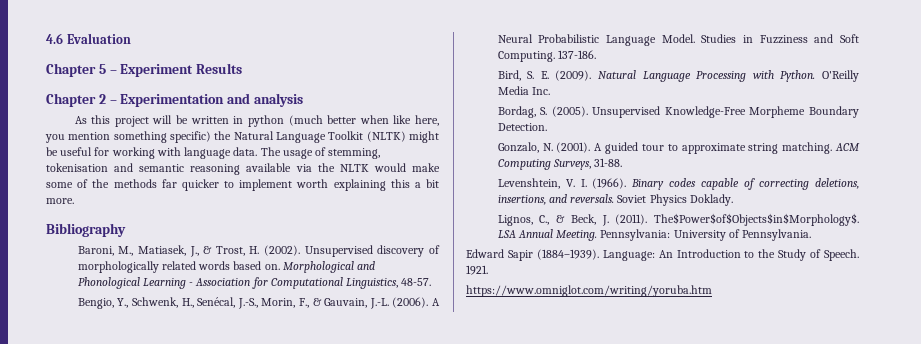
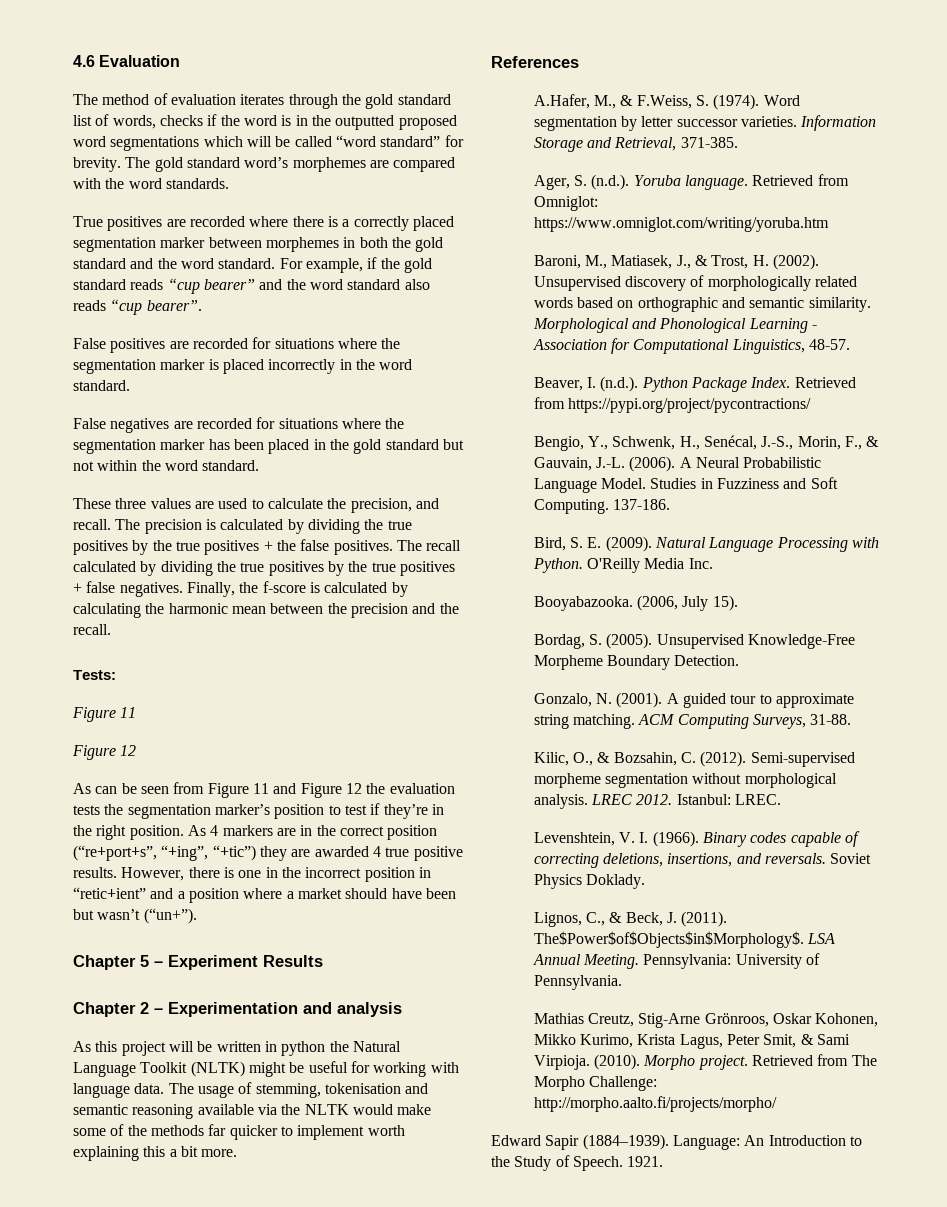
+ The method of evaluation iterates through the gold standard list of words, checks if the word is in the outputted proposed word segmentations which will be called “word standard” for brevity. The gold standard word’s morphemes are compared with the word standards.
+ True positives are recorded where there is a correctly placed segmentation marker between morphemes in both the gold standard and the word standard. For example, if the gold standard reads “cup bearer” and the word standard also reads “cup bearer”.
+ False positives are recorded for situations where the segmentation marker is placed incorrectly in the word standard.
+ False negatives are recorded for situations where the segmentation marker has been placed in the gold standard but not within the word standard.
+ These three values are used to calculate the precision, and recall. The precision is calculated by dividing the true positives by the true positives + the false positives. The recall calculated by dividing the true positives by the true positives + false negatives. Finally, the f-score is calculated by calculating the harmonic mean between the precision and the recall.
+ Tests:
+ Figure 11
+ Figure 12
+ As can be seen from Figure 11 and Figure 12 the evaluation tests the segmentation marker’s position to test if they’re in the right position. As 4 markers are in the correct position (“re+port+s”, “+ing”, “+tic”) they are awarded 4 true positive results. However, there is one in the incorrect position in “retic+ient” and a position where a market should have been but wasn’t (“un+”).
- As this project will be written in python (much better when like here, you mention something specific) the Natural Language Toolkit (NLTK) might be useful for working with language data.
+ As this project will be written in python the Natural Language Toolkit (NLTK) might be useful for working with language data.
- Bibliography
+ References
+ A.Hafer, M., & F.Weiss, S. (1974). Word segmentation by letter successor varieties. Information Storage and Retrieval, 371-385.
+ Ager, S. (n.d.). Yoruba language. Retrieved from Omniglot: https://www.omniglot.com/writing/yoruba.htm
- Unsupervised discovery of morphologically related words based on.
+ Unsupervised discovery of morphologically related words based on orthographic and semantic similarity.
+ Beaver, I. (n.d.). Python Package Index. Retrieved from https://pypi.org/project/pycontractions/
+ Booyabazooka. (2006, July 15).
+ Kilic, O., & Bozsahin, C. (2012). Semi-supervised morpheme segmentation without morphological analysis. LREC 2012. Istanbul: LREC.
+ Mathias Creutz, Stig-Arne Grönroos, Oskar Kohonen, Mikko Kurimo, Krista Lagus, Peter Smit, & Sami Virpioja. (2010). Morpho project. Retrieved from The Morpho Challenge: http://morpho.aalto.fi/projects/morpho/
- https://www.omniglot.com/writing/yoruba.htm

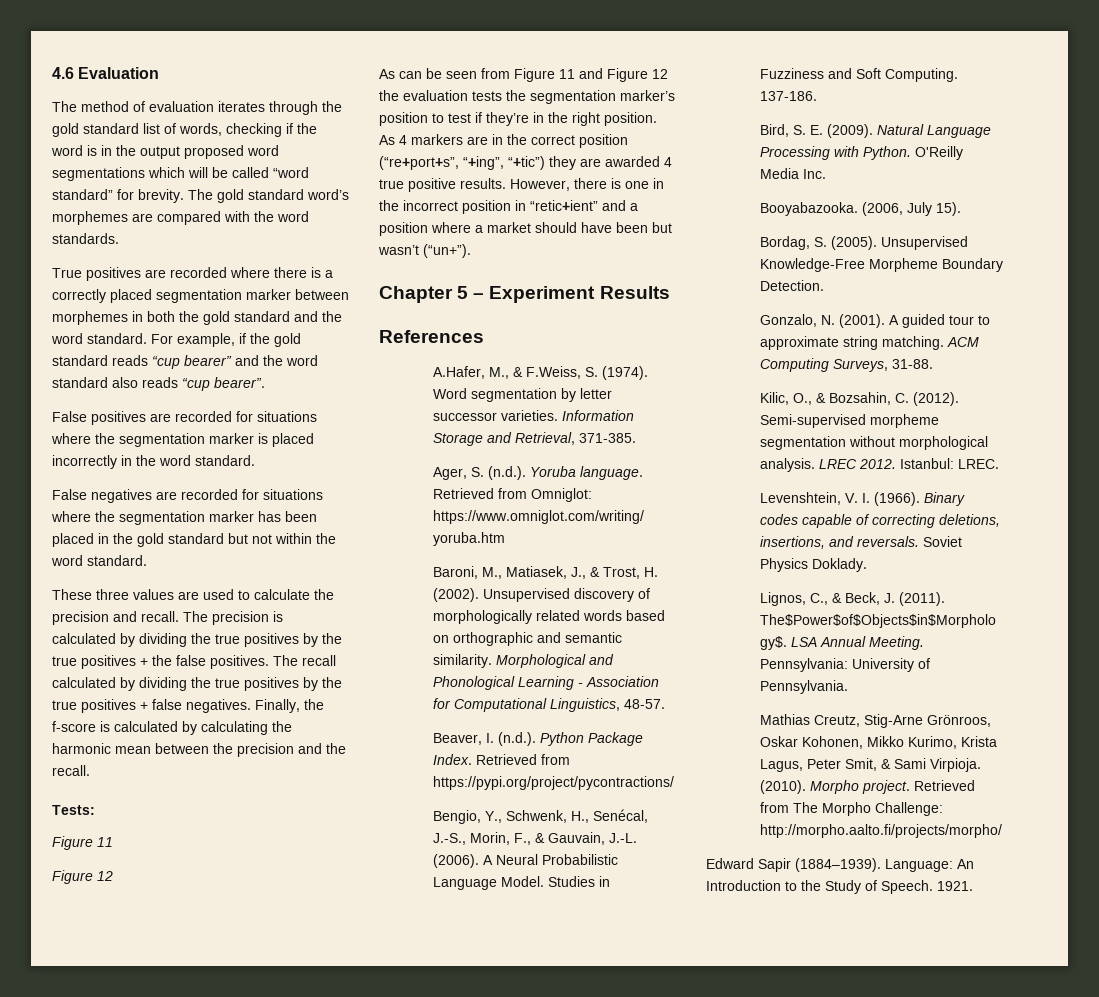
- The method of evaluation iterates through the gold standard list of words, checks if the word is in the outputted proposed word segmentations which will be called “word standard” for brevity.
+ The method of evaluation iterates through the gold standard list of words, checking if the word is in the output proposed word segmentations which will be called “word standard” for brevity.
- These three values are used to calculate the precision, and recall.
+ These three values are used to calculate the precision and recall.
- Chapter 2 – Experimentation and analysis
- As this project will be written in python the Natural Language Toolkit (NLTK) might be useful for working with language data. The usage of stemming, tokenisation and semantic reasoning available via the NLTK would make some of the methods far quicker to implement worth explaining this a bit more.

